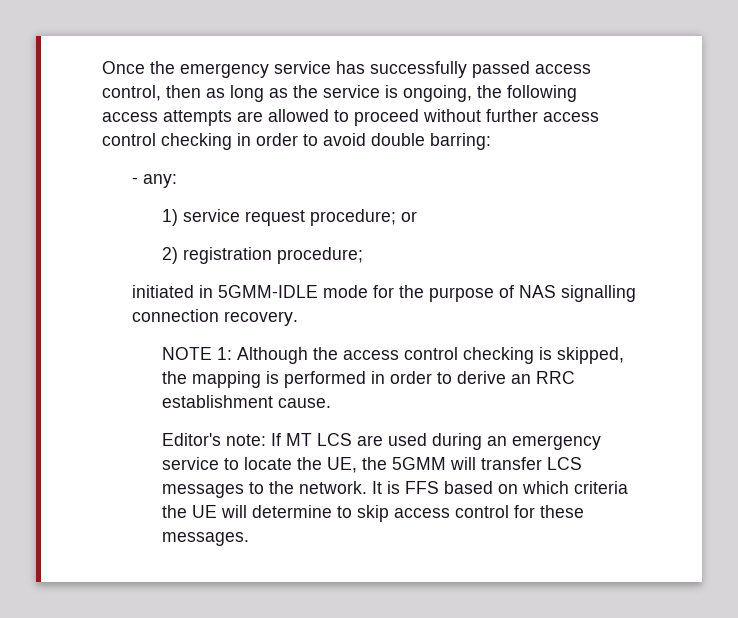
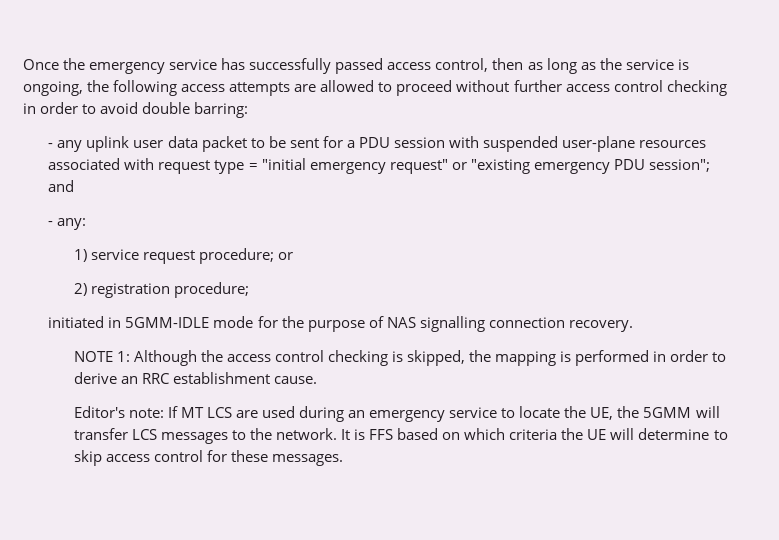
+ - any uplink user data packet to be sent for a PDU session with suspended user-plane resources associated with request type = "initial emergency request" or "existing emergency PDU session"; and

